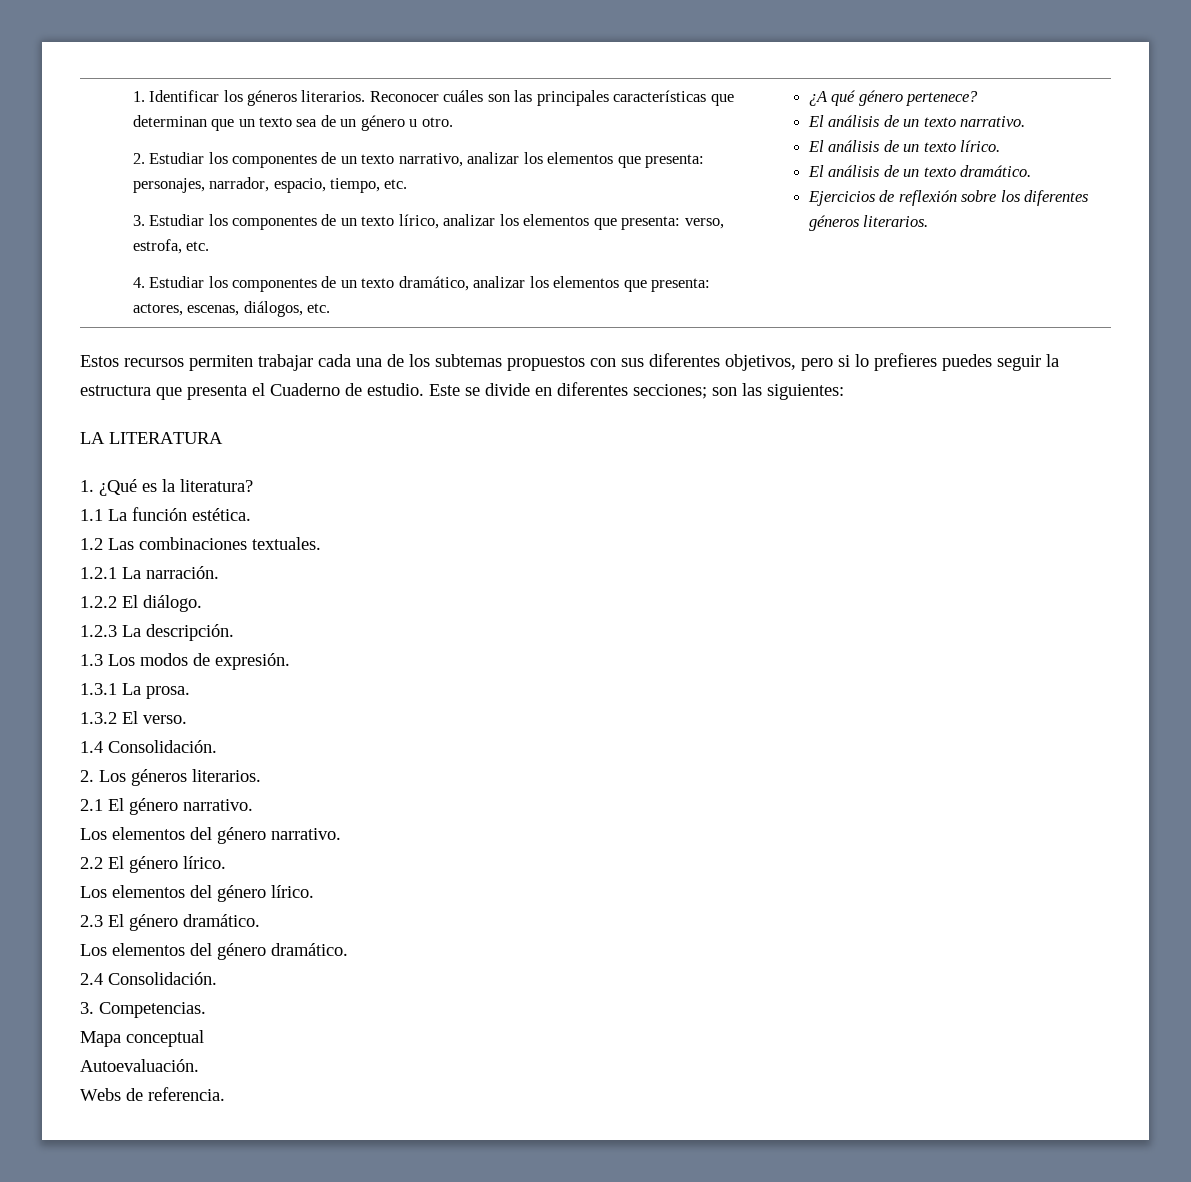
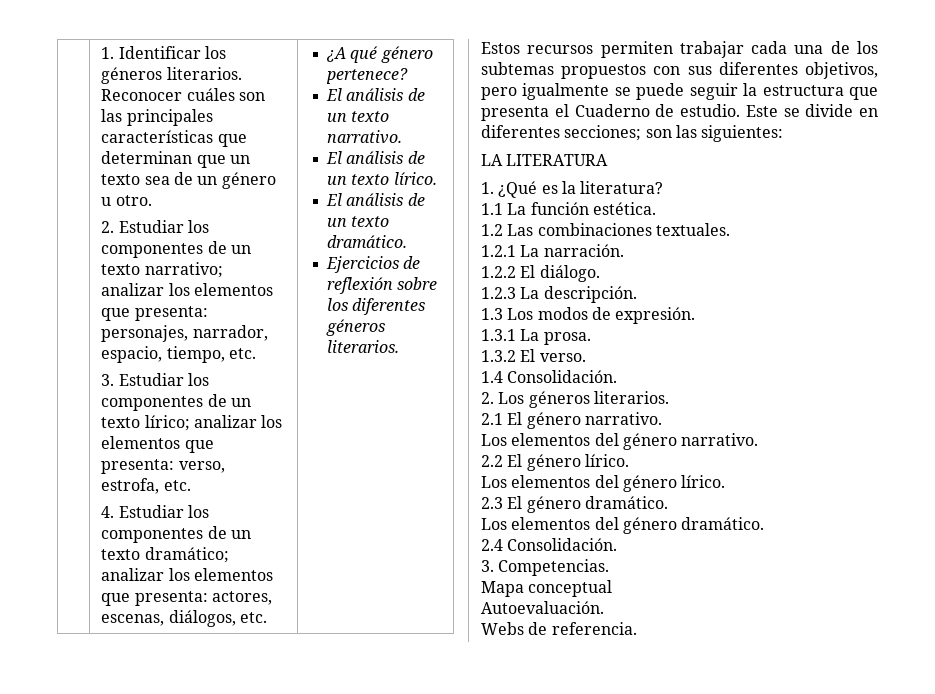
- 2. Estudiar los componentes de un texto narrativo, analizar los elementos que presenta: personajes, narrador, espacio, tiempo, etc.
+ 2. Estudiar los componentes de un texto narrativo; analizar los elementos que presenta: personajes, narrador, espacio, tiempo, etc.
- 3. Estudiar los componentes de un texto lírico, analizar los elementos que presenta: verso, estrofa, etc.
+ 3. Estudiar los componentes de un texto lírico; analizar los elementos que presenta: verso, estrofa, etc.
- 4. Estudiar los componentes de un texto dramático, analizar los elementos que presenta: actores, escenas, diálogos, etc.
+ 4. Estudiar los componentes de un texto dramático; analizar los elementos que presenta: actores, escenas, diálogos, etc.
- Estos recursos permiten trabajar cada una de los subtemas propuestos con sus diferentes objetivos, pero si lo prefieres puedes seguir la estructura que presenta el Cuaderno de estudio.
+ Estos recursos permiten trabajar cada una de los subtemas propuestos con sus diferentes objetivos, pero igualmente se puede seguir la estructura que presenta el Cuaderno de estudio.

